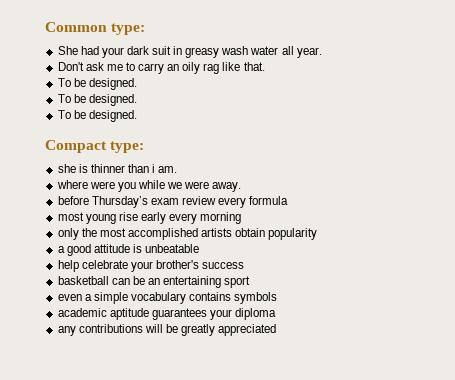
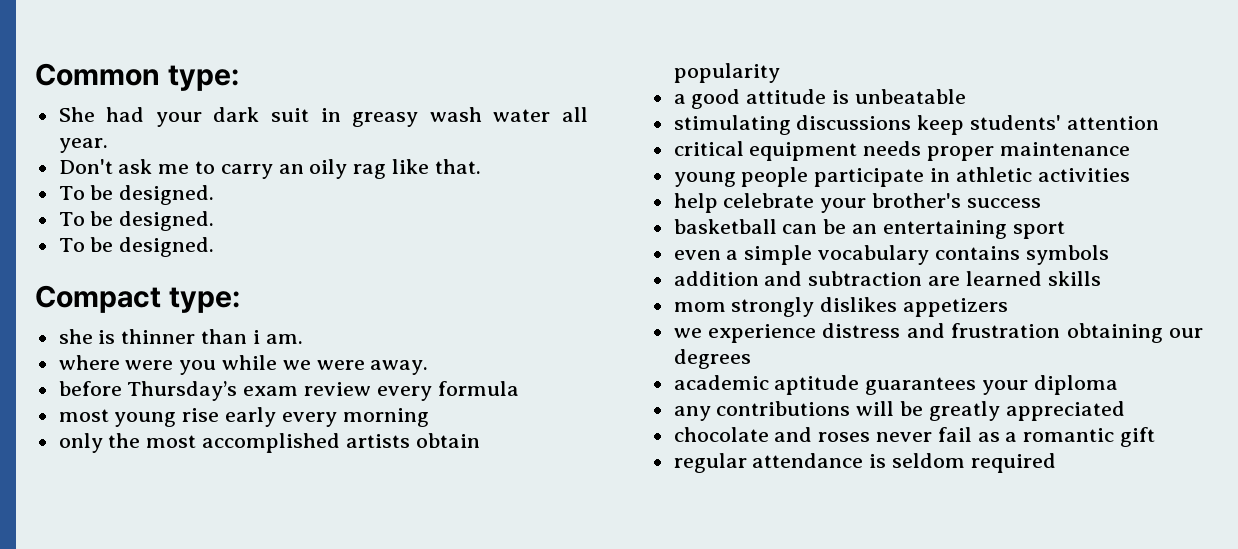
+ stimulating discussions keep students' attention
+ critical equipment needs proper maintenance
+ young people participate in athletic activities
+ addition and subtraction are learned skills
+ mom strongly dislikes appetizers
+ we experience distress and frustration obtaining our degrees
+ chocolate and roses never fail as a romantic gift
+ regular attendance is seldom required

